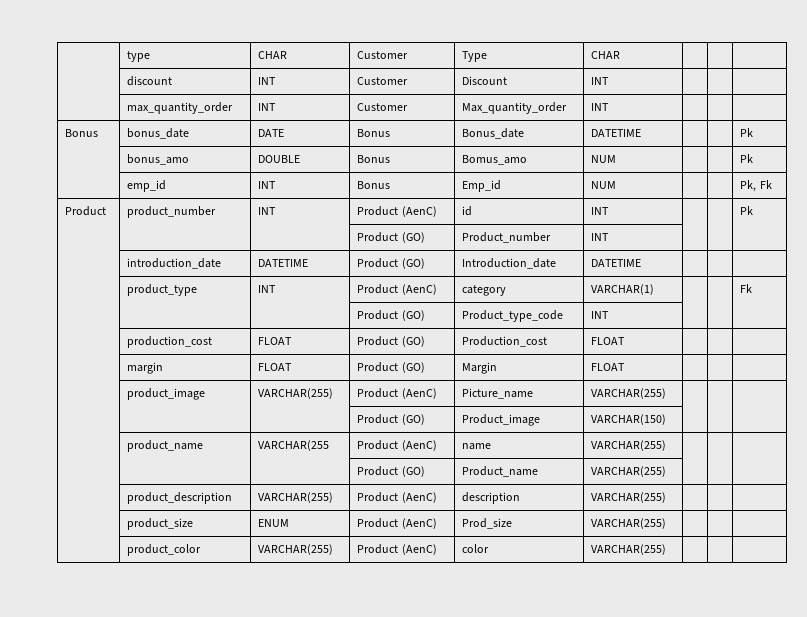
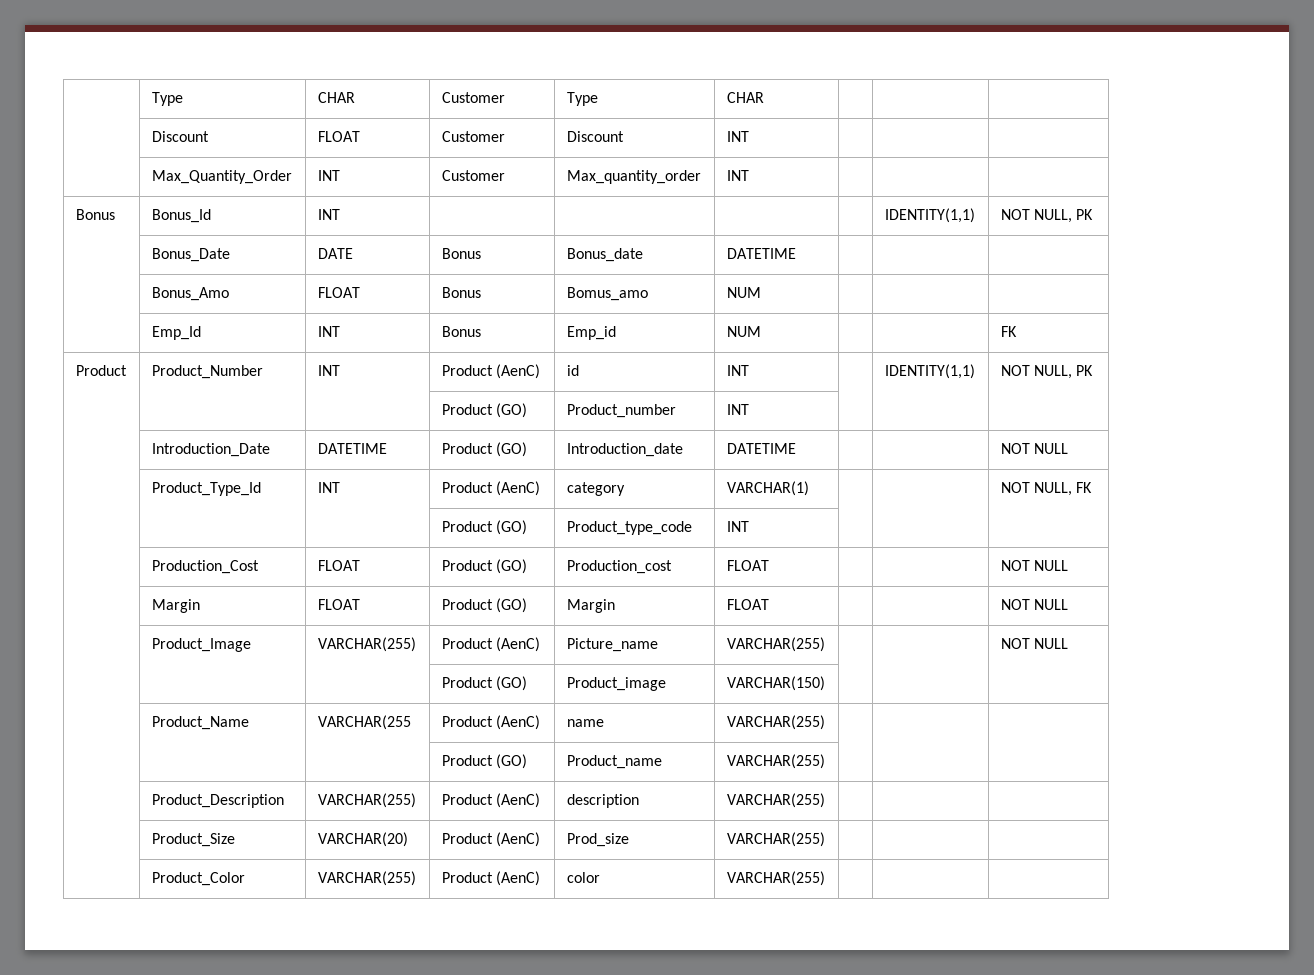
- | type | CHAR | Customer | Type | CHAR | | |
+ | Type | CHAR | Customer | Type | CHAR | | |
- | discount | INT | Customer | Discount | INT | | |
+ | Discount | FLOAT | Customer | Discount | INT | | |
- | max_quantity_order | INT | Customer | Max_quantity_order | INT | | |
+ | Max_Quantity_Order | INT | Customer | Max_quantity_order | INT | | |
- Bonus | bonus_date | DATE | Bonus | Bonus_date | DATETIME | | | Pk
- | bonus_amo | DOUBLE | Bonus | Bomus_amo | NUM | | | Pk
- | emp_id | INT | Bonus | Emp_id | NUM | | | Pk, Fk
+ Bonus | Bonus_Id | INT | | | | | IDENTITY(1,1) | NOT NULL, PK
+ | Bonus_Date | DATE | Bonus | Bonus_date | DATETIME | | |
+ | Bonus_Amo | FLOAT | Bonus | Bomus_amo | NUM | | |
+ | Emp_Id | INT | Bonus | Emp_id | NUM | | | FK
- Product | product_number | INT | Product (AenC) | id | INT | | | Pk
+ Product | Product_Number | INT | Product (AenC) | id | INT | | IDENTITY(1,1) | NOT NULL, PK
- | introduction_date | DATETIME | Product (GO) | Introduction_date | DATETIME | | |
- | product_type | INT | Product (AenC) | category | VARCHAR(1) | | | Fk
+ | Introduction_Date | DATETIME | Product (GO) | Introduction_date | DATETIME | | | NOT NULL
+ | Product_Type_Id | INT | Product (AenC) | category | VARCHAR(1) | | | NOT NULL, FK
- | production_cost | FLOAT | Product (GO) | Production_cost | FLOAT | | |
- | margin | FLOAT | Product (GO) | Margin | FLOAT | | |
- | product_image | VARCHAR(255) | Product (AenC) | Picture_name | VARCHAR(255) | | |
+ | Production_Cost | FLOAT | Product (GO) | Production_cost | FLOAT | | | NOT NULL
+ | Margin | FLOAT | Product (GO) | Margin | FLOAT | | | NOT NULL
+ | Product_Image | VARCHAR(255) | Product (AenC) | Picture_name | VARCHAR(255) | | | NOT NULL
- | product_name | VARCHAR(255 | Product (AenC) | name | VARCHAR(255) | | |
+ | Product_Name | VARCHAR(255 | Product (AenC) | name | VARCHAR(255) | | |
- | product_description | VARCHAR(255) | Product (AenC) | description | VARCHAR(255) | | |
+ | Product_Description | VARCHAR(255) | Product (AenC) | description | VARCHAR(255) | | |
- | product_size | ENUM | Product (AenC) | Prod_size | VARCHAR(255) | | |
+ | Product_Size | VARCHAR(20) | Product (AenC) | Prod_size | VARCHAR(255) | | |
- | product_color | VARCHAR(255) | Product (AenC) | color | VARCHAR(255) | | |
+ | Product_Color | VARCHAR(255) | Product (AenC) | color | VARCHAR(255) | | |

